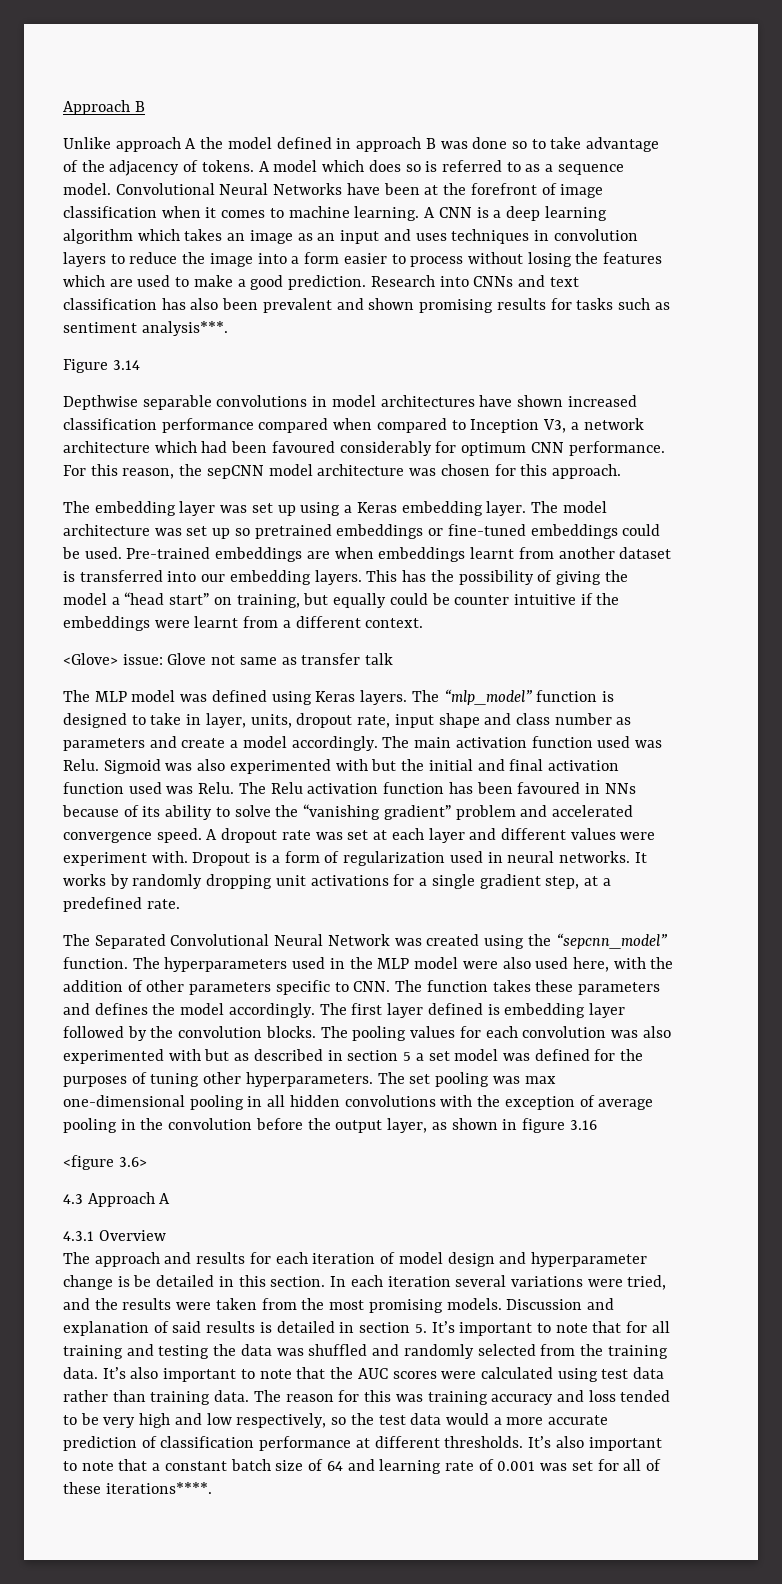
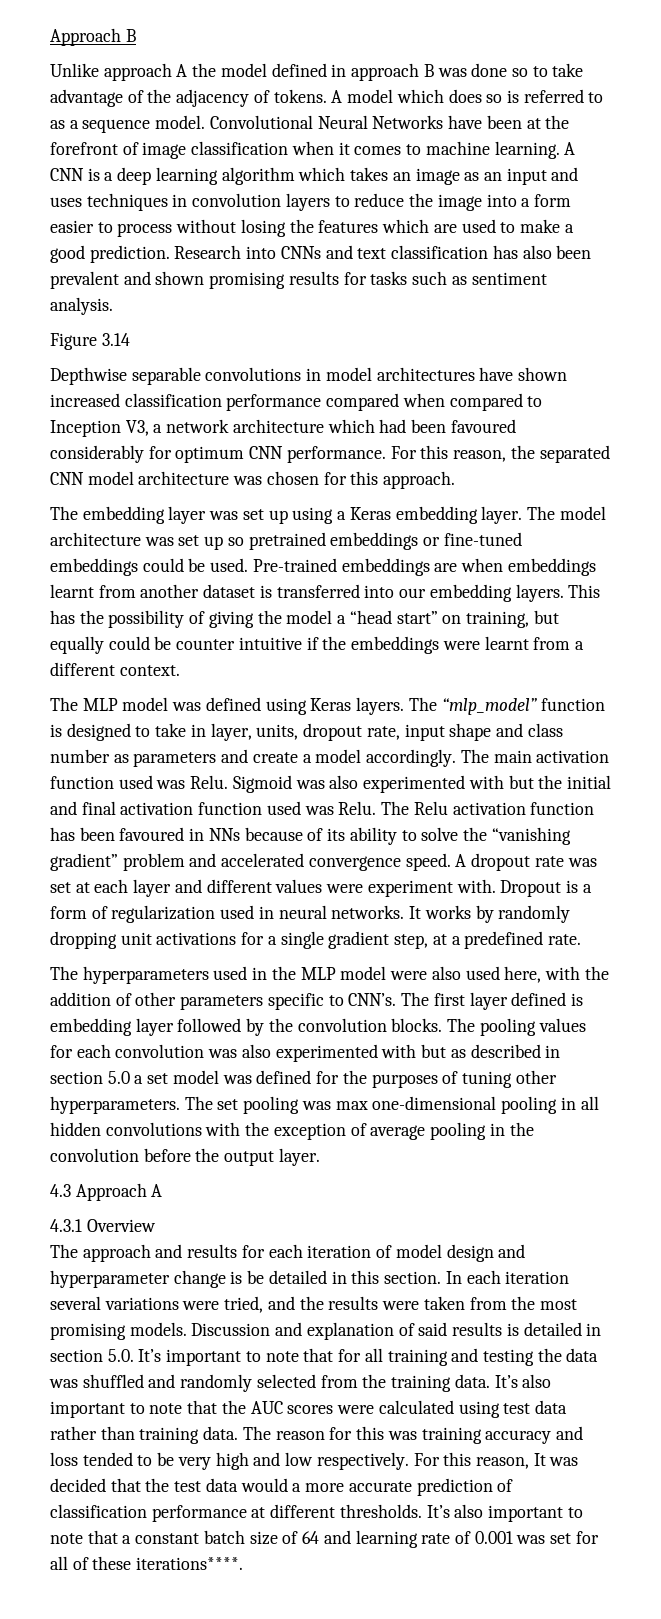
- Research into CNNs and text classification has also been prevalent and shown promising results for tasks such as sentiment analysis***.
+ Research into CNNs and text classification has also been prevalent and shown promising results for tasks such as sentiment analysis.
- For this reason, the sepCNN model architecture was chosen for this approach.
+ For this reason, the separated CNN model architecture was chosen for this approach.
- <Glove> issue: Glove not same as transfer talk
- The Separated Convolutional Neural Network was created using the “sepcnn_model” function. The hyperparameters used in the MLP model were also used here, with the addition of other parameters specific to CNN. The function takes these parameters and defines the model accordingly.
+ The hyperparameters used in the MLP model were also used here, with the addition of other parameters specific to CNN’s.
- The pooling values for each convolution was also experimented with but as described in section 5 a set model was defined for the purposes of tuning other hyperparameters.
+ The pooling values for each convolution was also experimented with but as described in section 5.0 a set model was defined for the purposes of tuning other hyperparameters.
- The set pooling was max one-dimensional pooling in all hidden convolutions with the exception of average pooling in the convolution before the output layer, as shown in figure 3.16
- <figure 3.6>
+ The set pooling was max one-dimensional pooling in all hidden convolutions with the exception of average pooling in the convolution before the output layer.
- Discussion and explanation of said results is detailed in section 5. It’s important to note that for all training and testing the data was shuffled and randomly selected from the training data.
+ Discussion and explanation of said results is detailed in section 5.0. It’s important to note that for all training and testing the data was shuffled and randomly selected from the training data.
- The reason for this was training accuracy and loss tended to be very high and low respectively, so the test data would a more accurate prediction of classification performance at different thresholds.
+ The reason for this was training accuracy and loss tended to be very high and low respectively. For this reason, It was decided that the test data would a more accurate prediction of classification performance at different thresholds.

